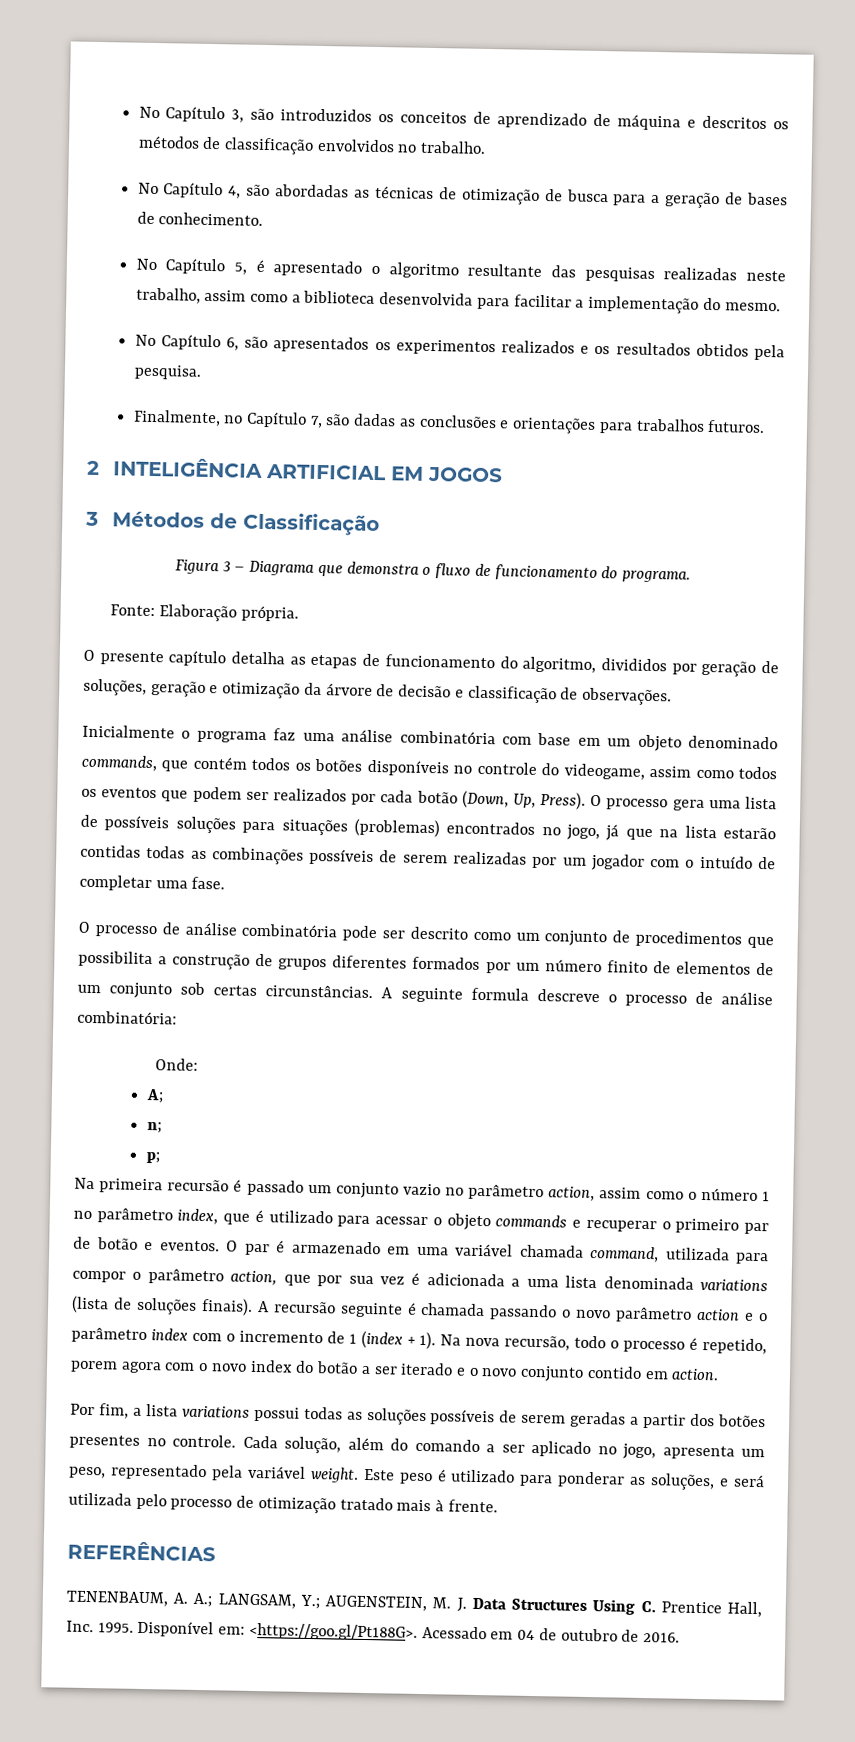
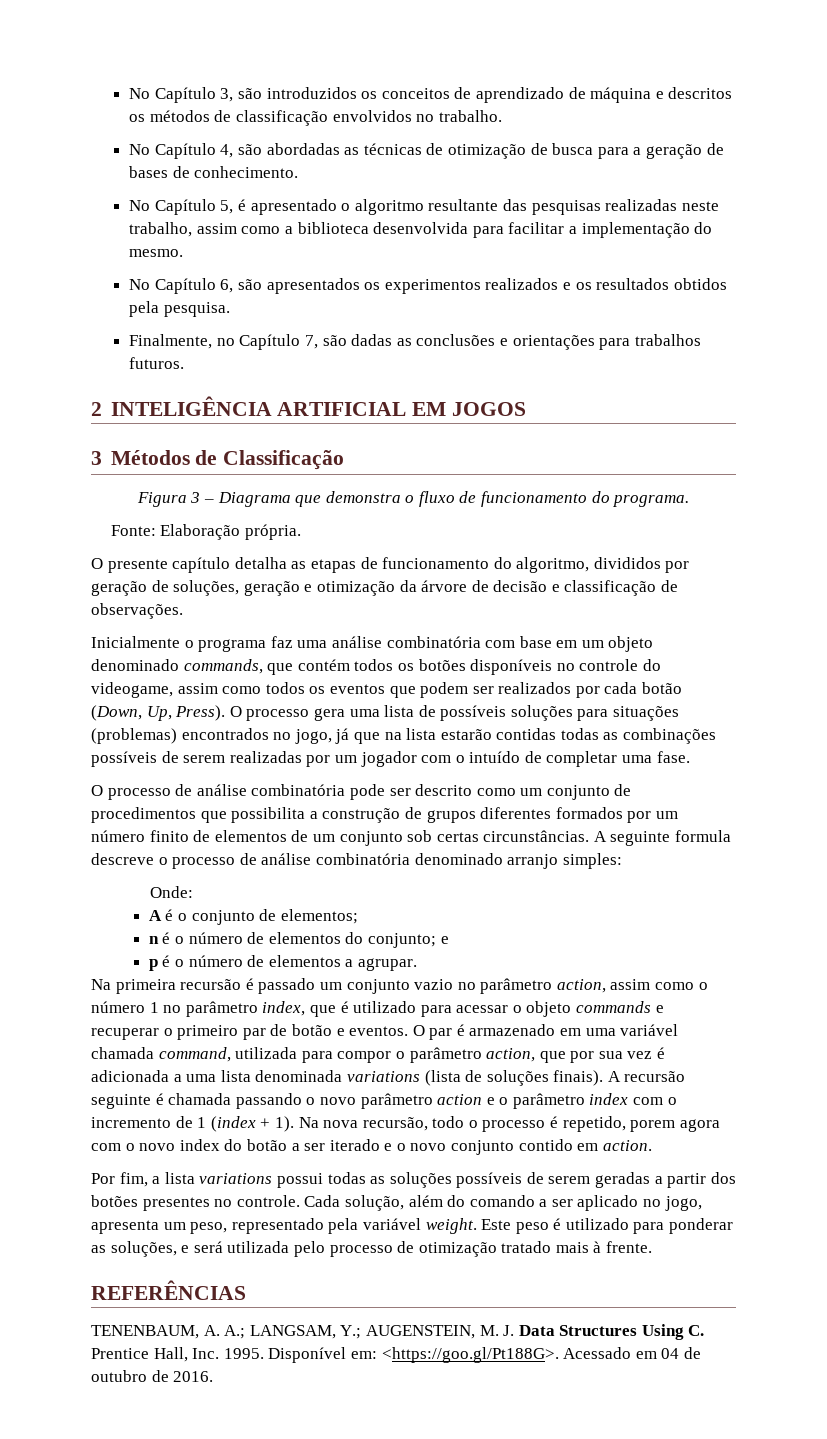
- A seguinte formula descreve o processo de análise combinatória:
+ A seguinte formula descreve o processo de análise combinatória denominado arranjo simples:
  Onde:
- A;
- n;
- p;
+ A é o conjunto de elementos;
+ n é o número de elementos do conjunto; e
+ p é o número de elementos a agrupar.

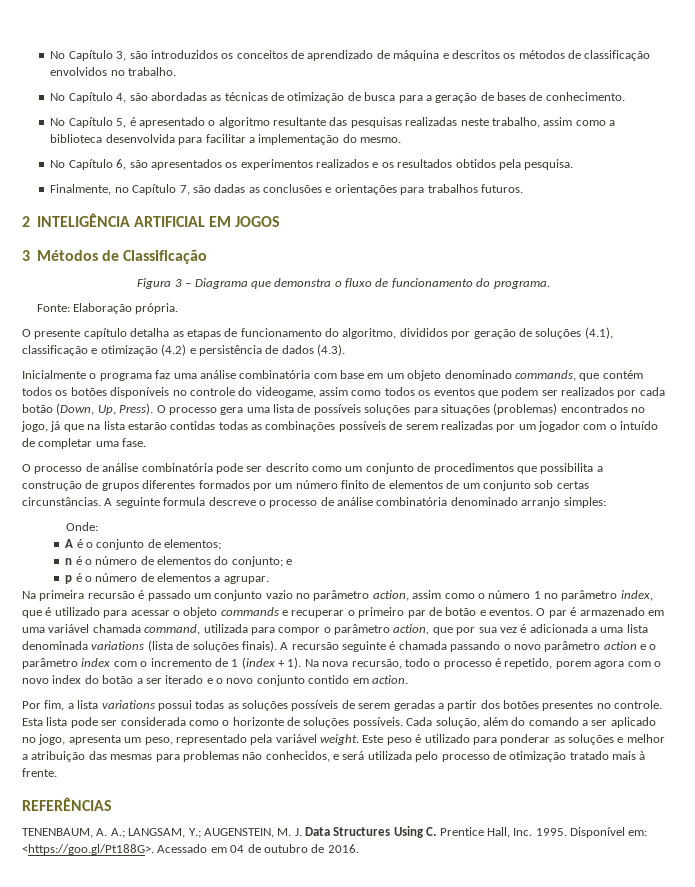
- O presente capítulo detalha as etapas de funcionamento do algoritmo, divididos por geração de soluções, geração e otimização da árvore de decisão e classificação de observações.
+ O presente capítulo detalha as etapas de funcionamento do algoritmo, divididos por geração de soluções (4.1), classificação e otimização (4.2) e persistência de dados (4.3).
+ Esta lista pode ser considerada como o horizonte de soluções possíveis.
- Este peso é utilizado para ponderar as soluções, e será utilizada pelo processo de otimização tratado mais à frente.
+ Este peso é utilizado para ponderar as soluções e melhor a atribuição das mesmas para problemas não conhecidos, e será utilizada pelo processo de otimização tratado mais à frente.

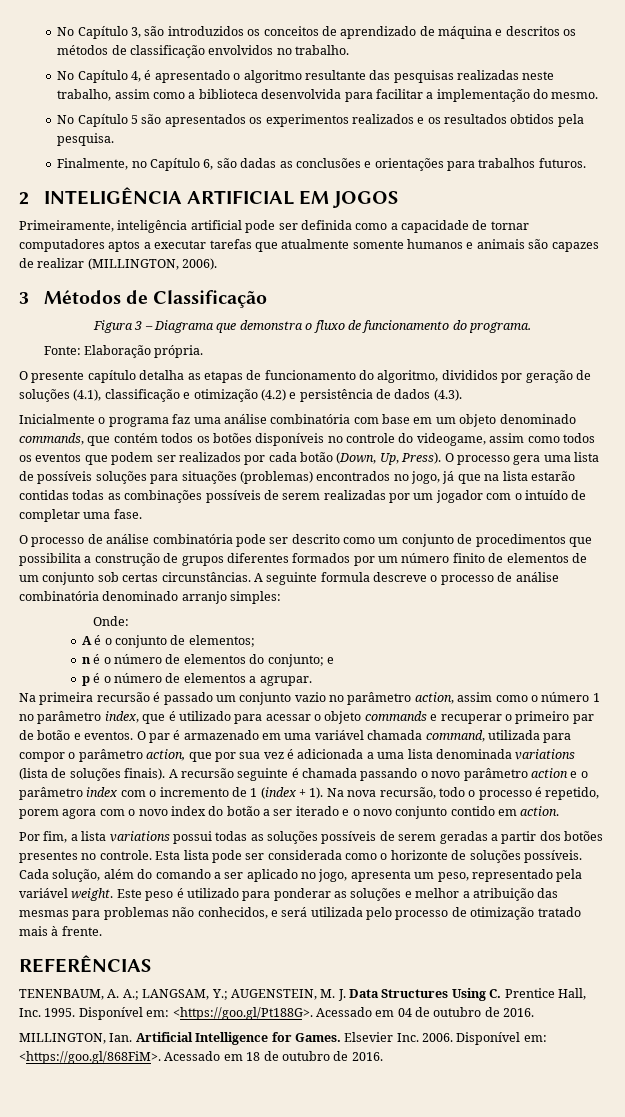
- No Capítulo 4, são abordadas as técnicas de otimização de busca para a geração de bases de conhecimento.
- No Capítulo 5, é apresentado o algoritmo resultante das pesquisas realizadas neste trabalho, assim como a biblioteca desenvolvida para facilitar a implementação do mesmo.
+ No Capítulo 4, é apresentado o algoritmo resultante das pesquisas realizadas neste trabalho, assim como a biblioteca desenvolvida para facilitar a implementação do mesmo.
- No Capítulo 6, são apresentados os experimentos realizados e os resultados obtidos pela pesquisa.
+ No Capítulo 5 são apresentados os experimentos realizados e os resultados obtidos pela pesquisa.
- Finalmente, no Capítulo 7, são dadas as conclusões e orientações para trabalhos futuros.
+ Finalmente, no Capítulo 6, são dadas as conclusões e orientações para trabalhos futuros.
+ Primeiramente, inteligência artificial pode ser definida como a capacidade de tornar computadores aptos a executar tarefas que atualmente somente humanos e animais são capazes de realizar (MILLINGTON, 2006).
+ MILLINGTON, Ian. Artificial Intelligence for Games. Elsevier Inc. 2006. Disponível em: <https://goo.gl/868FiM>. Acessado em 18 de outubro de 2016.

